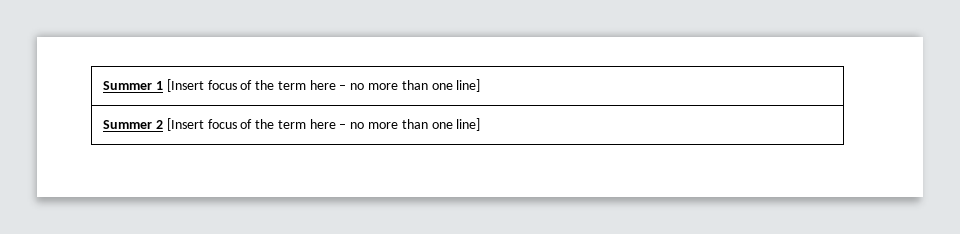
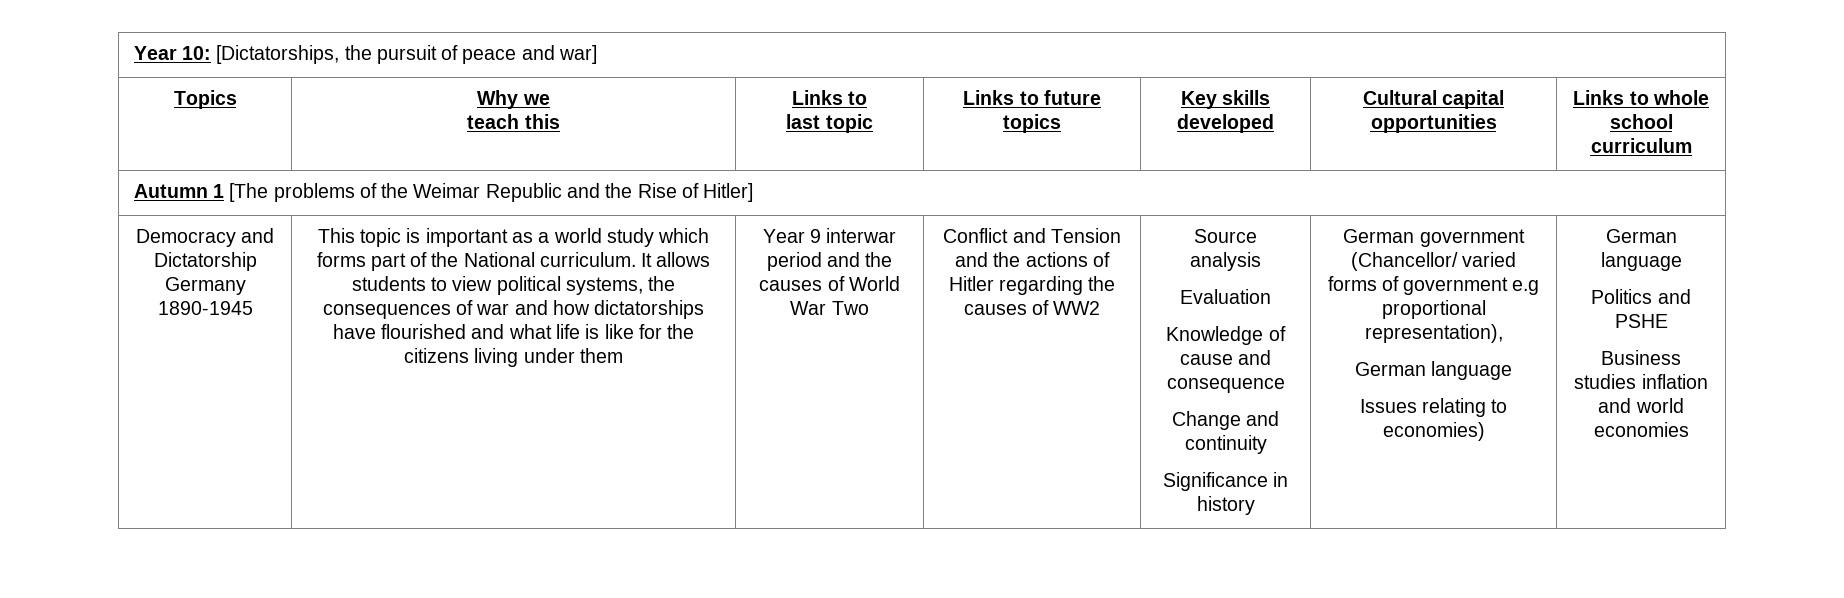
- Summer 1 [Insert focus of the term here – no more than one line]
- Summer 2 [Insert focus of the term here – no more than one line]
+ Year 10: [Dictatorships, the pursuit of peace and war]
+ Topics | Why we
+ teach this | Links to
+ last topic | Links to future topics | Key skills developed | Cultural capital opportunities | Links to whole school curriculum
+ Autumn 1 [The problems of the Weimar Republic and the Rise of Hitler]
+ Democracy and Dictatorship Germany 1890-1945 | This topic is important as a world study which forms part of the National curriculum. It allows students to view political systems, the consequences of war and how dictatorships have flourished and what life is like for the citizens living under them | Year 9 interwar period and the causes of World War Two | Conflict and Tension and the actions of Hitler regarding the causes of WW2 | Source analysis
+ Evaluation
+ Knowledge of cause and consequence
+ Change and continuity
+ Significance in history | German government (Chancellor/ varied forms of government e.g proportional representation),
+ German language
+ Issues relating to economies) | German language
+ Politics and PSHE
+ Business studies inflation and world economies

